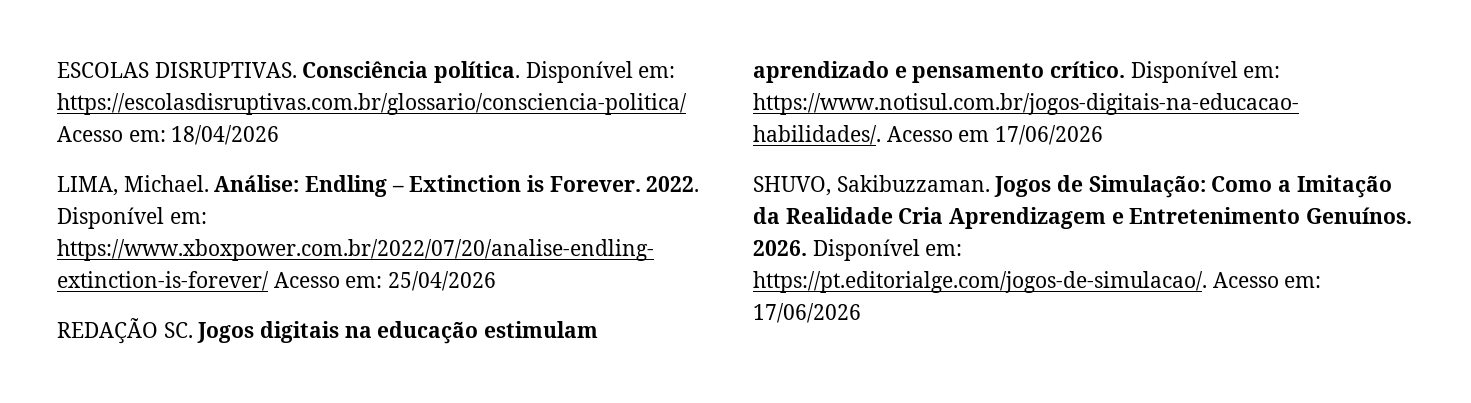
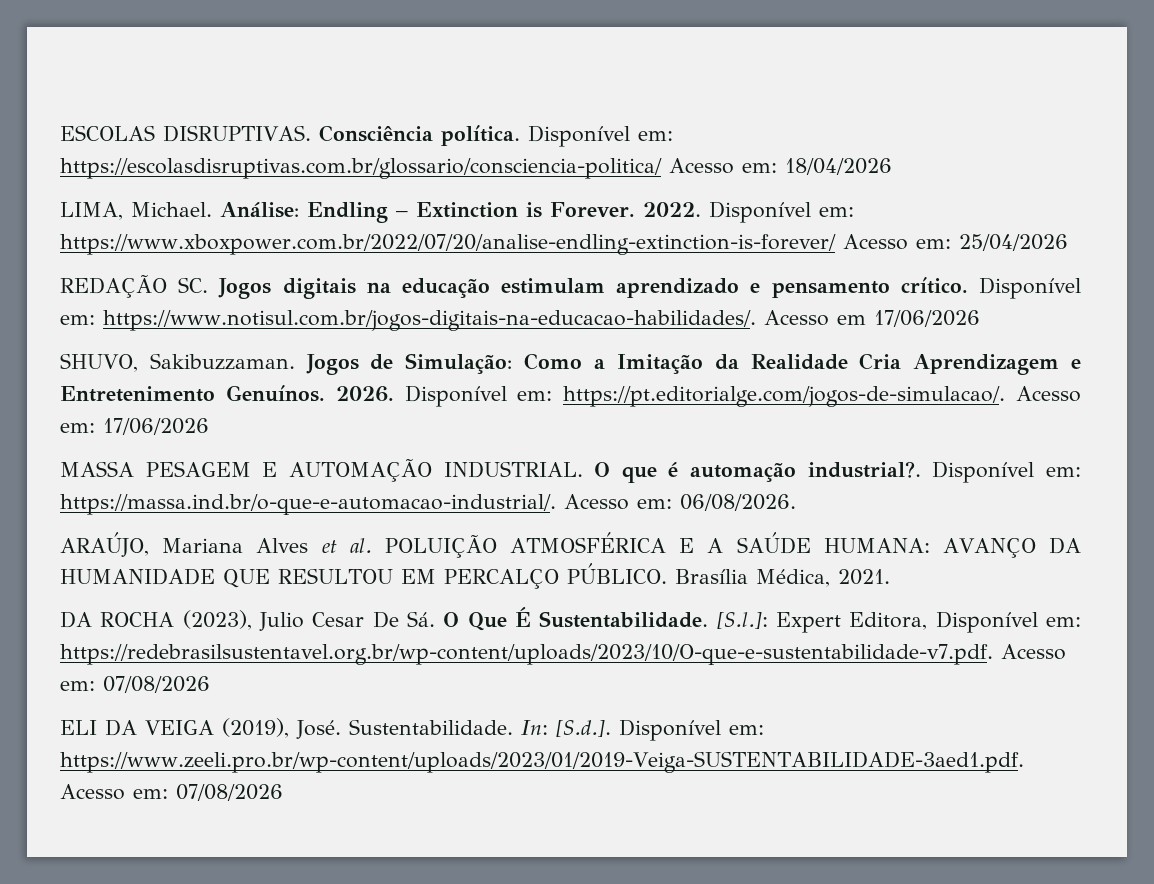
+ MASSA PESAGEM E AUTOMAÇÃO INDUSTRIAL. O que é automação industrial?. Disponível em: https://massa.ind.br/o-que-e-automacao-industrial/. Acesso em: 06/08/2026.
+ ARAÚJO, Mariana Alves et al. POLUIÇÃO ATMOSFÉRICA E A SAÚDE HUMANA: AVANÇO DA HUMANIDADE QUE RESULTOU EM PERCALÇO PÚBLICO. Brasília Médica, 2021.
+ DA ROCHA (2023), Julio Cesar De Sá. O Que É Sustentabilidade. [S.l.]: Expert Editora, Disponível em: https://redebrasilsustentavel.org.br/wp-content/uploads/2023/10/O-que-e-sustentabilidade-v7.pdf. Acesso em: 07/08/2026
+ ELI DA VEIGA (2019), José. Sustentabilidade. In: [S.d.]. Disponível em: https://www.zeeli.pro.br/wp-content/uploads/2023/01/2019-Veiga-SUSTENTABILIDADE-3aed1.pdf. Acesso em: 07/08/2026

